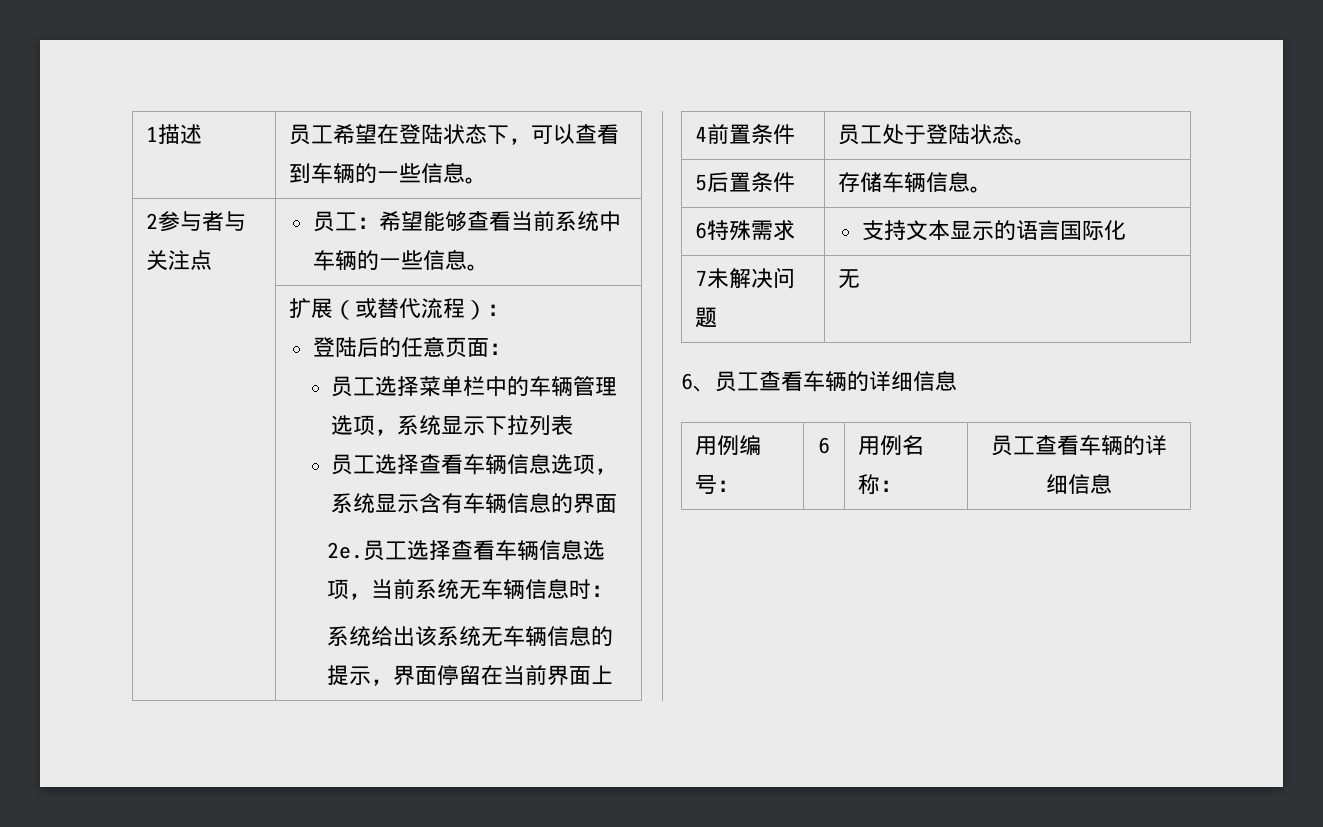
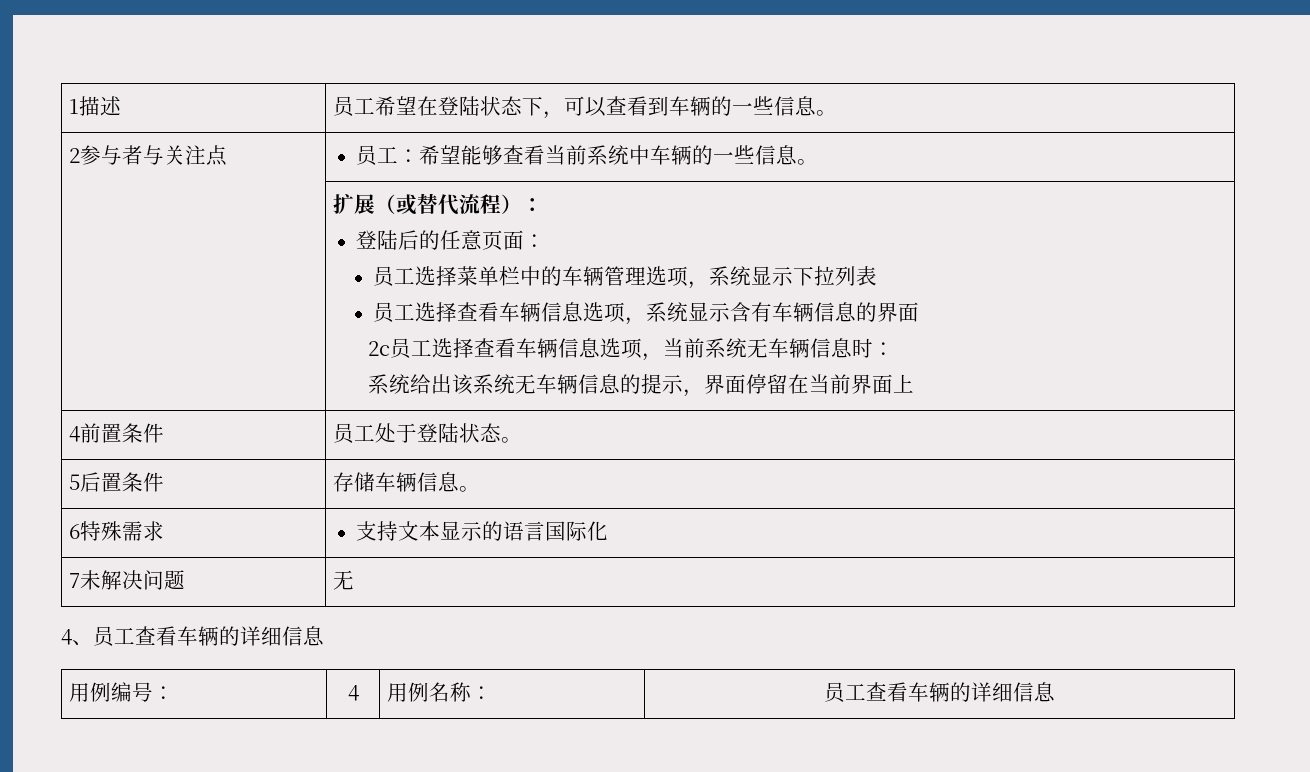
- 2e.员工选择查看车辆信息选项，当前系统无车辆信息时：
+ 2c员工选择查看车辆信息选项，当前系统无车辆信息时：
- 6、员工查看车辆的详细信息
+ 4、员工查看车辆的详细信息
- 用例编号： | 6 | 用例名称： | 员工查看车辆的详细信息
+ 用例编号： | 4 | 用例名称： | 员工查看车辆的详细信息

